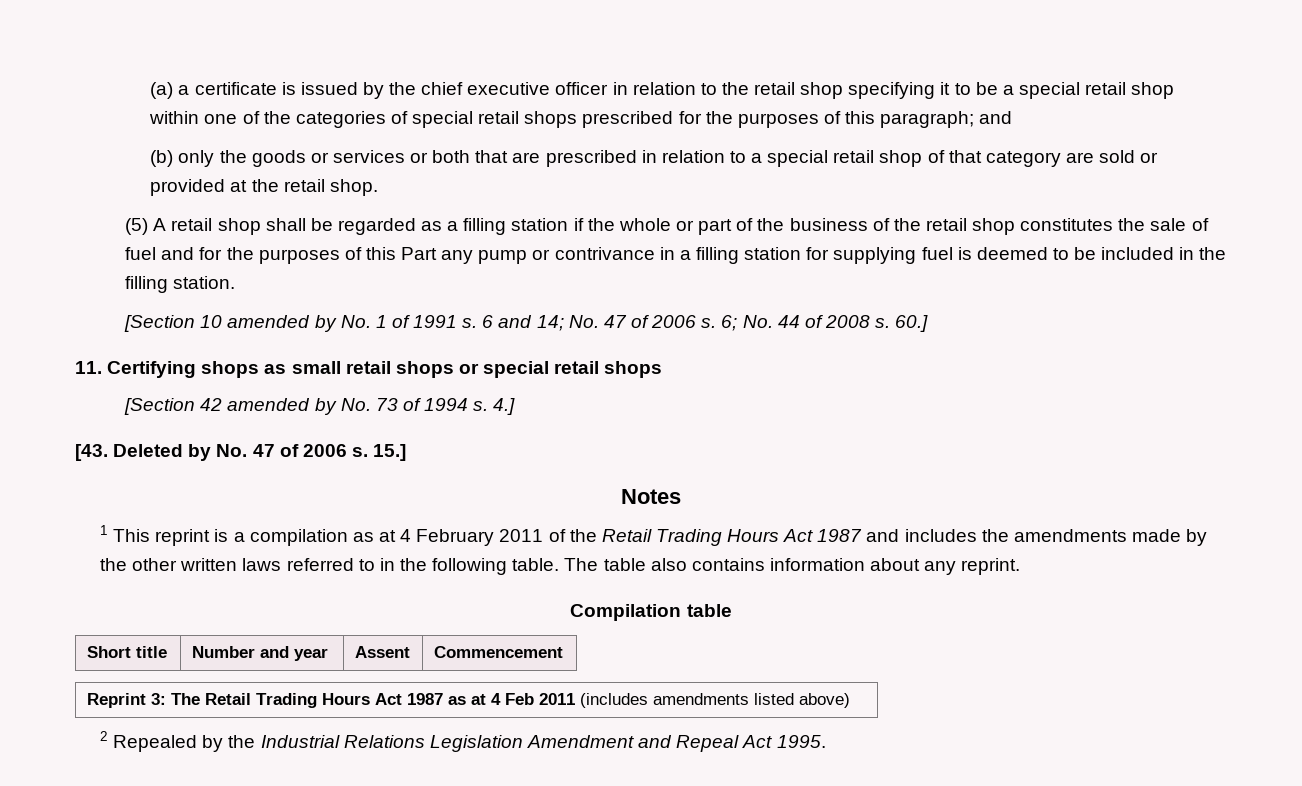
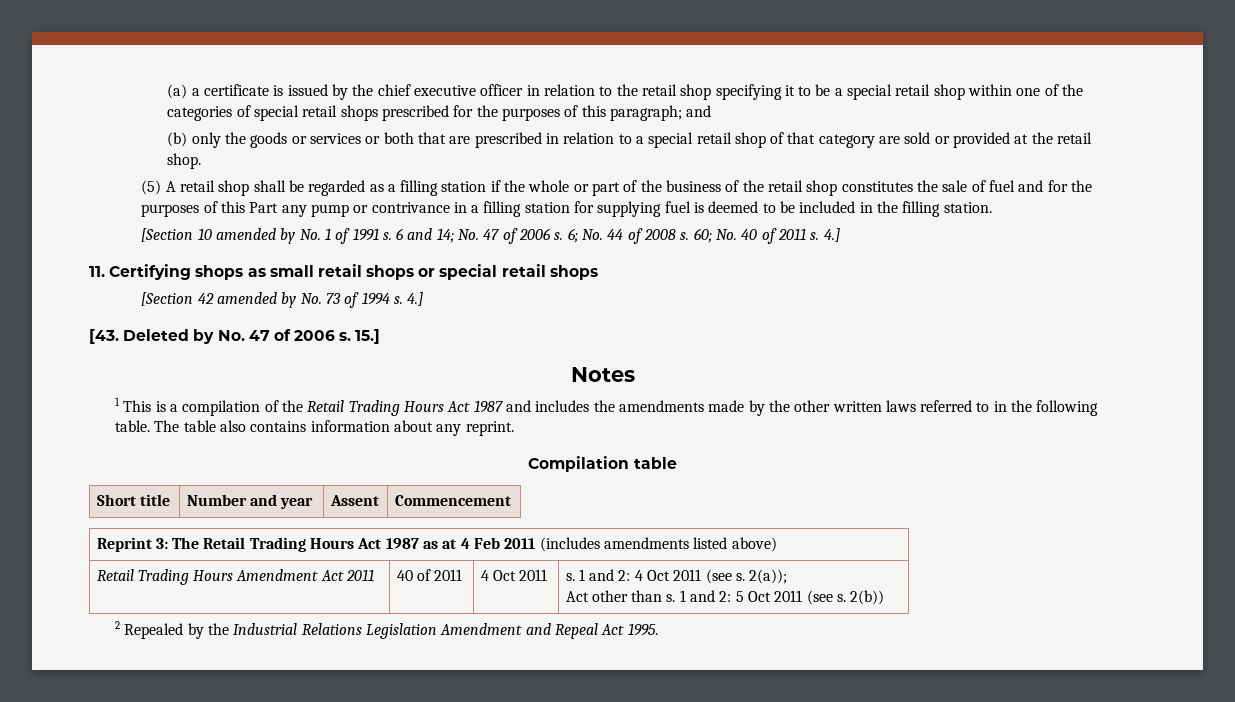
- 60.]
+ 60; No. 40 of 2011 s. 4.]
- 1 This reprint is a compilation as at 4 February 2011 of the Retail Trading Hours Act 1987 and includes the amendments made by the other written laws referred to in the following table.
+ 1 This is a compilation of the Retail Trading Hours Act 1987 and includes the amendments made by the other written laws referred to in the following table.
+ Retail Trading Hours Amendment Act 2011 | 40 of 2011 | 4 Oct 2011 | s. 1 and 2: 4 Oct 2011 (see s. 2(a));
+ Act other than s. 1 and 2: 5 Oct 2011 (see s. 2(b))

